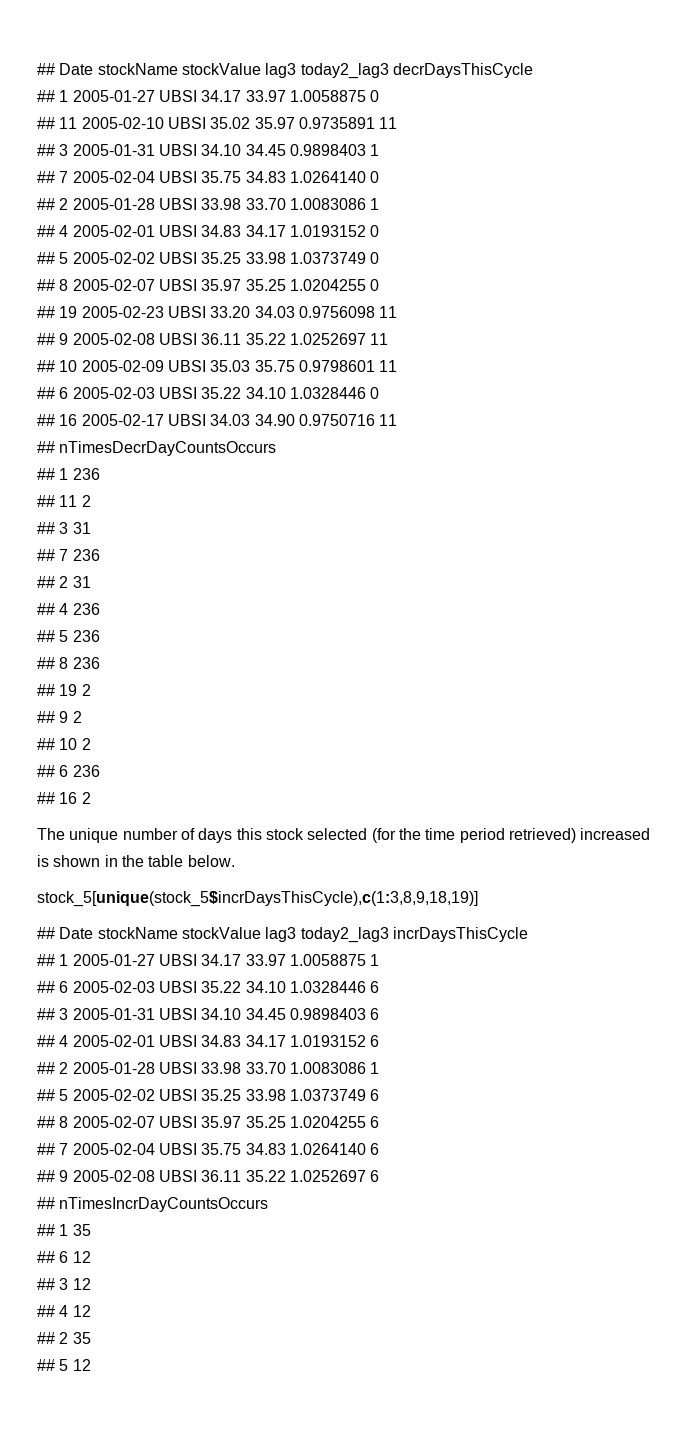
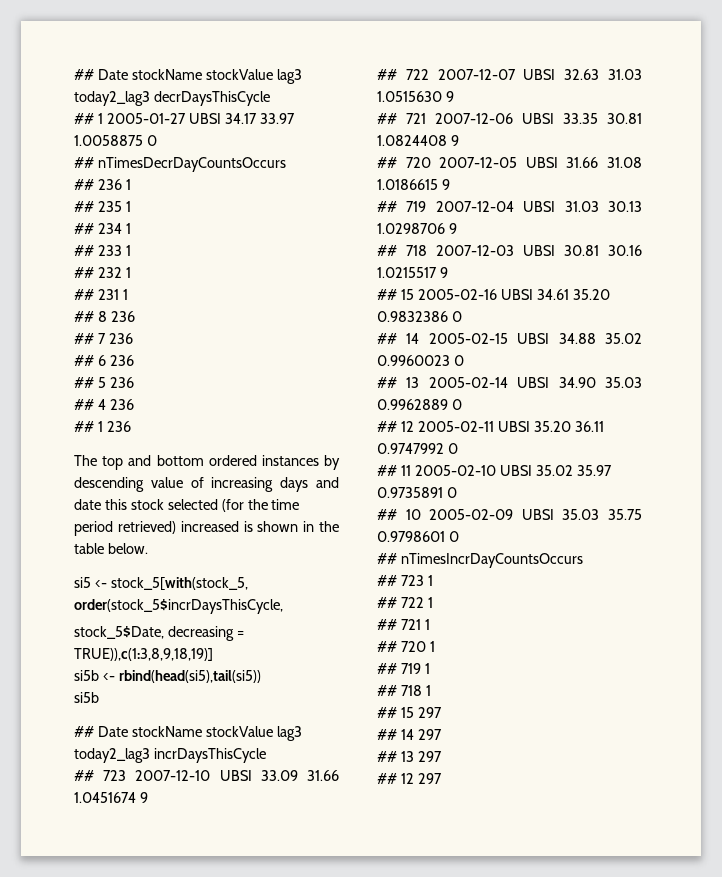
- ## 11 2005-02-10 UBSI 35.02 35.97 0.9735891 11
- ## 3 2005-01-31 UBSI 34.10 34.45 0.9898403 1
- ## 7 2005-02-04 UBSI 35.75 34.83 1.0264140 0
- ## 2 2005-01-28 UBSI 33.98 33.70 1.0083086 1
- ## 4 2005-02-01 UBSI 34.83 34.17 1.0193152 0
- ## 5 2005-02-02 UBSI 35.25 33.98 1.0373749 0
- ## 8 2005-02-07 UBSI 35.97 35.25 1.0204255 0
- ## 19 2005-02-23 UBSI 33.20 34.03 0.9756098 11
- ## 9 2005-02-08 UBSI 36.11 35.22 1.0252697 11
- ## 10 2005-02-09 UBSI 35.03 35.75 0.9798601 11
- ## 6 2005-02-03 UBSI 35.22 34.10 1.0328446 0
- ## 16 2005-02-17 UBSI 34.03 34.90 0.9750716 11
  ## nTimesDecrDayCountsOccurs
- ## 1 236
- ## 11 2
- ## 3 31
+ ## 236 1
+ ## 235 1
+ ## 234 1
+ ## 233 1
+ ## 232 1
+ ## 231 1
+ ## 8 236
- ## 2 31
- ## 4 236
+ ## 6 236
- ## 8 236
- ## 19 2
- ## 9 2
- ## 10 2
- ## 6 236
- ## 16 2
- The unique number of days this stock selected (for the time period retrieved) increased is shown in the table below.
+ ## 4 236
+ ## 1 236
+ The top and bottom ordered instances by descending value of increasing days and date this stock selected (for the time period retrieved) increased is shown in the table below.
- stock_5[unique(stock_5$incrDaysThisCycle),c(1:3,8,9,18,19)]
+ si5 <- stock_5[with(stock_5, order(stock_5$incrDaysThisCycle,
+ stock_5$Date, decreasing = TRUE)),c(1:3,8,9,18,19)]
+ si5b <- rbind(head(si5),tail(si5))
+ si5b
- ## 1 2005-01-27 UBSI 34.17 33.97 1.0058875 1
- ## 6 2005-02-03 UBSI 35.22 34.10 1.0328446 6
- ## 3 2005-01-31 UBSI 34.10 34.45 0.9898403 6
- ## 4 2005-02-01 UBSI 34.83 34.17 1.0193152 6
- ## 2 2005-01-28 UBSI 33.98 33.70 1.0083086 1
- ## 5 2005-02-02 UBSI 35.25 33.98 1.0373749 6
- ## 8 2005-02-07 UBSI 35.97 35.25 1.0204255 6
- ## 7 2005-02-04 UBSI 35.75 34.83 1.0264140 6
- ## 9 2005-02-08 UBSI 36.11 35.22 1.0252697 6
+ ## 723 2007-12-10 UBSI 33.09 31.66 1.0451674 9
+ ## 722 2007-12-07 UBSI 32.63 31.03 1.0515630 9
+ ## 721 2007-12-06 UBSI 33.35 30.81 1.0824408 9
+ ## 720 2007-12-05 UBSI 31.66 31.08 1.0186615 9
+ ## 719 2007-12-04 UBSI 31.03 30.13 1.0298706 9
+ ## 718 2007-12-03 UBSI 30.81 30.16 1.0215517 9
+ ## 15 2005-02-16 UBSI 34.61 35.20 0.9832386 0
+ ## 14 2005-02-15 UBSI 34.88 35.02 0.9960023 0
+ ## 13 2005-02-14 UBSI 34.90 35.03 0.9962889 0
+ ## 12 2005-02-11 UBSI 35.20 36.11 0.9747992 0
+ ## 11 2005-02-10 UBSI 35.02 35.97 0.9735891 0
+ ## 10 2005-02-09 UBSI 35.03 35.75 0.9798601 0
- ## 1 35
- ## 6 12
- ## 3 12
- ## 4 12
- ## 2 35
- ## 5 12
+ ## 723 1
+ ## 722 1
+ ## 721 1
+ ## 720 1
+ ## 719 1
+ ## 718 1
+ ## 15 297
+ ## 14 297
+ ## 13 297
+ ## 12 297

